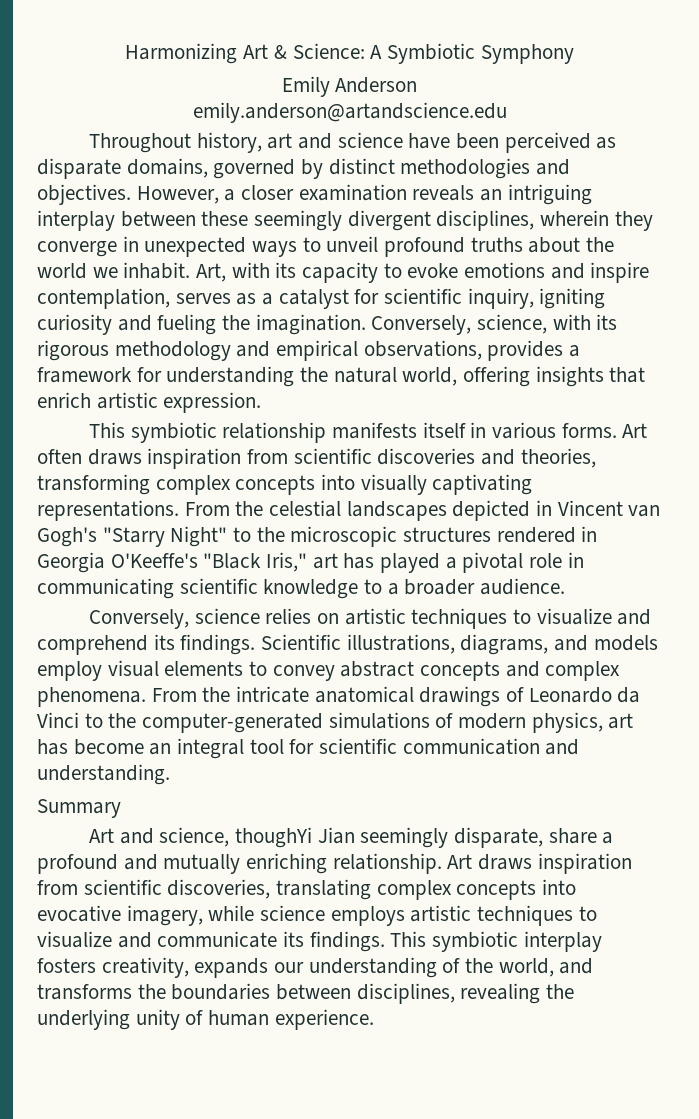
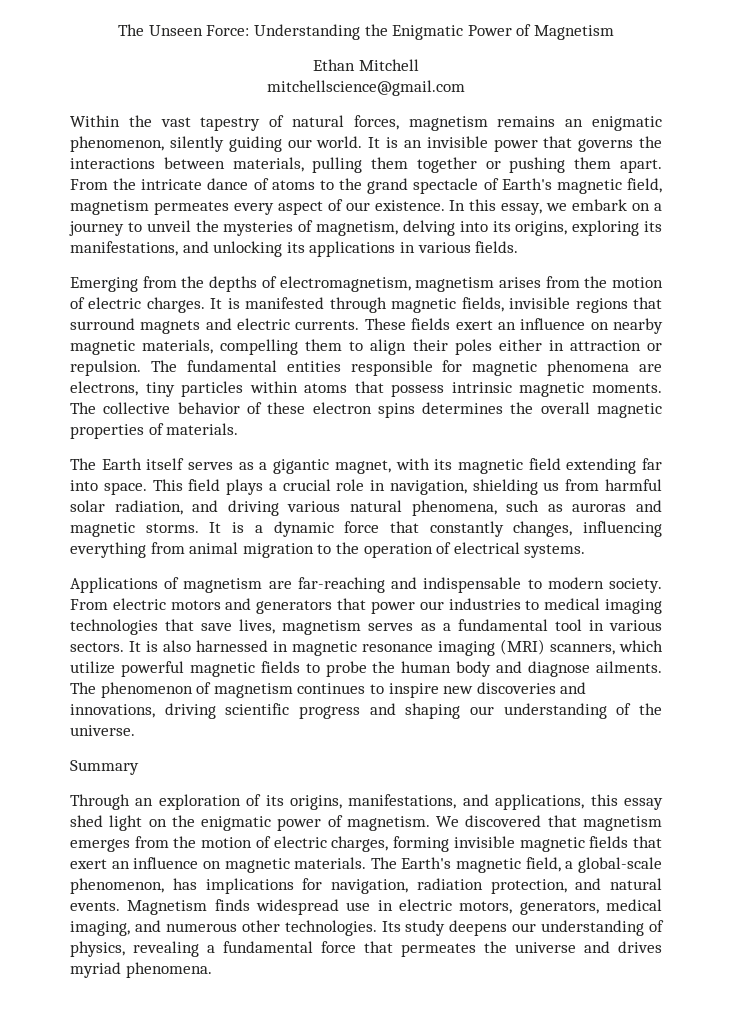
- Harmonizing Art & Science: A Symbiotic Symphony
- Emily Anderson
- emily.anderson@artandscience.edu
- Throughout history, art and science have been perceived as disparate domains, governed by distinct methodologies and objectives. However, a closer examination reveals an intriguing interplay between these seemingly divergent disciplines, wherein they converge in unexpected ways to unveil profound truths about the world we inhabit. Art, with its capacity to evoke emotions and inspire contemplation, serves as a catalyst for scientific inquiry, igniting curiosity and fueling the imagination. Conversely, science, with its rigorous methodology and empirical observations, provides a framework for understanding the natural world, offering insights that enrich artistic expression.
- This symbiotic relationship manifests itself in various forms. Art often draws inspiration from scientific discoveries and theories, transforming complex concepts into visually captivating representations. From the celestial landscapes depicted in Vincent van Gogh's "Starry Night" to the microscopic structures rendered in Georgia O'Keeffe's "Black Iris," art has played a pivotal role in communicating scientific knowledge to a broader audience.
- Conversely, science relies on artistic techniques to visualize and comprehend its findings. Scientific illustrations, diagrams, and models employ visual elements to convey abstract concepts and complex phenomena. From the intricate anatomical drawings of Leonardo da Vinci to the computer-generated simulations of modern physics, art has become an integral tool for scientific communication and understanding.
+ The Unseen Force: Understanding the Enigmatic Power of Magnetism
+ Ethan Mitchell
+ mitchellscience@gmail.com
+ Within the vast tapestry of natural forces, magnetism remains an enigmatic phenomenon, silently guiding our world. It is an invisible power that governs the interactions between materials, pulling them together or pushing them apart. From the intricate dance of atoms to the grand spectacle of Earth's magnetic field, magnetism permeates every aspect of our existence. In this essay, we embark on a journey to unveil the mysteries of magnetism, delving into its origins, exploring its manifestations, and unlocking its applications in various fields.
+ Emerging from the depths of electromagnetism, magnetism arises from the motion of electric charges. It is manifested through magnetic fields, invisible regions that surround magnets and electric currents. These fields exert an influence on nearby magnetic materials, compelling them to align their poles either in attraction or repulsion. The fundamental entities responsible for magnetic phenomena are electrons, tiny particles within atoms that possess intrinsic magnetic moments. The collective behavior of these electron spins determines the overall magnetic properties of materials.
+ The Earth itself serves as a gigantic magnet, with its magnetic field extending far into space. This field plays a crucial role in navigation, shielding us from harmful solar radiation, and driving various natural phenomena, such as auroras and magnetic storms. It is a dynamic force that constantly changes, influencing everything from animal migration to the operation of electrical systems.
+ Applications of magnetism are far-reaching and indispensable to modern society. From electric motors and generators that power our industries to medical imaging technologies that save lives, magnetism serves as a fundamental tool in various sectors. It is also harnessed in magnetic resonance imaging (MRI) scanners, which utilize powerful magnetic fields to probe the human body and diagnose ailments. The phenomenon of magnetism continues to inspire new discoveries and innovations, driving scientific progress and shaping our understanding of the universe.
  Summary
- Art and science, thoughYi Jian seemingly disparate, share a profound and mutually enriching relationship. Art draws inspiration from scientific discoveries, translating complex concepts into evocative imagery, while science employs artistic techniques to visualize and communicate its findings. This symbiotic interplay fosters creativity, expands our understanding of the world, and transforms the boundaries between disciplines, revealing the underlying unity of human experience.
+ Through an exploration of its origins, manifestations, and applications, this essay shed light on the enigmatic power of magnetism. We discovered that magnetism emerges from the motion of electric charges, forming invisible magnetic fields that exert an influence on magnetic materials. The Earth's magnetic field, a global-scale phenomenon, has implications for navigation, radiation protection, and natural events. Magnetism finds widespread use in electric motors, generators, medical imaging, and numerous other technologies. Its study deepens our understanding of physics, revealing a fundamental force that permeates the universe and drives myriad phenomena.

